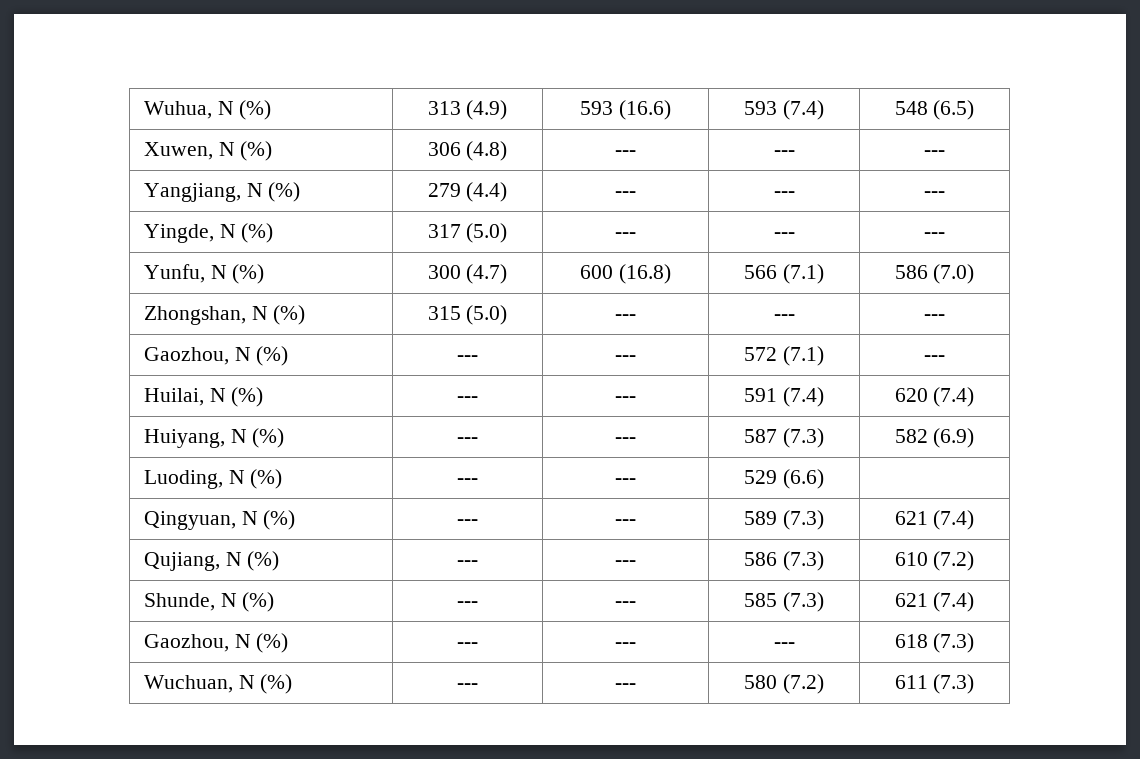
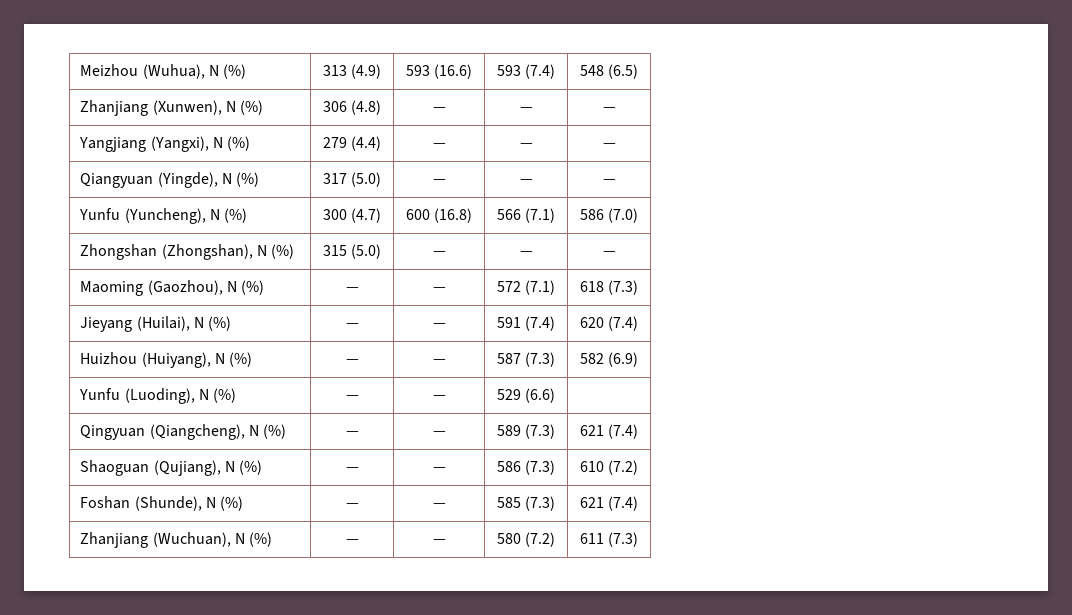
- Wuhua, N (%) | 313 (4.9) | 593 (16.6) | 593 (7.4) | 548 (6.5)
+ Meizhou (Wuhua), N (%) | 313 (4.9) | 593 (16.6) | 593 (7.4) | 548 (6.5)
- Xuwen, N (%) | 306 (4.8) | --- | --- | ---
- Yangjiang, N (%) | 279 (4.4) | --- | --- | ---
- Yingde, N (%) | 317 (5.0) | --- | --- | ---
- Yunfu, N (%) | 300 (4.7) | 600 (16.8) | 566 (7.1) | 586 (7.0)
+ Zhanjiang (Xunwen), N (%) | 306 (4.8) | — | — | —
+ Yangjiang (Yangxi), N (%) | 279 (4.4) | — | — | —
+ Qiangyuan (Yingde), N (%) | 317 (5.0) | — | — | —
+ Yunfu (Yuncheng), N (%) | 300 (4.7) | 600 (16.8) | 566 (7.1) | 586 (7.0)
- Zhongshan, N (%) | 315 (5.0) | --- | --- | ---
- Gaozhou, N (%) | --- | --- | 572 (7.1) | ---
- Huilai, N (%) | --- | --- | 591 (7.4) | 620 (7.4)
+ Zhongshan (Zhongshan), N (%) | 315 (5.0) | — | — | —
+ Maoming (Gaozhou), N (%) | — | — | 572 (7.1) | 618 (7.3)
+ Jieyang (Huilai), N (%) | — | — | 591 (7.4) | 620 (7.4)
- Huiyang, N (%) | --- | --- | 587 (7.3) | 582 (6.9)
+ Huizhou (Huiyang), N (%) | — | — | 587 (7.3) | 582 (6.9)
- Luoding, N (%) | --- | --- | 529 (6.6) |
+ Yunfu (Luoding), N (%) | — | — | 529 (6.6) |
- Qingyuan, N (%) | --- | --- | 589 (7.3) | 621 (7.4)
+ Qingyuan (Qiangcheng), N (%) | — | — | 589 (7.3) | 621 (7.4)
- Qujiang, N (%) | --- | --- | 586 (7.3) | 610 (7.2)
+ Shaoguan (Qujiang), N (%) | — | — | 586 (7.3) | 610 (7.2)
- Shunde, N (%) | --- | --- | 585 (7.3) | 621 (7.4)
+ Foshan (Shunde), N (%) | — | — | 585 (7.3) | 621 (7.4)
- Gaozhou, N (%) | --- | --- | --- | 618 (7.3)
- Wuchuan, N (%) | --- | --- | 580 (7.2) | 611 (7.3)
+ Zhanjiang (Wuchuan), N (%) | — | — | 580 (7.2) | 611 (7.3)

